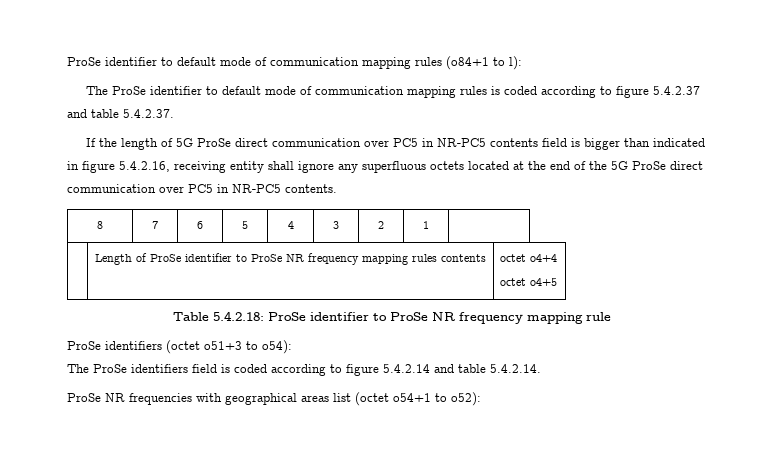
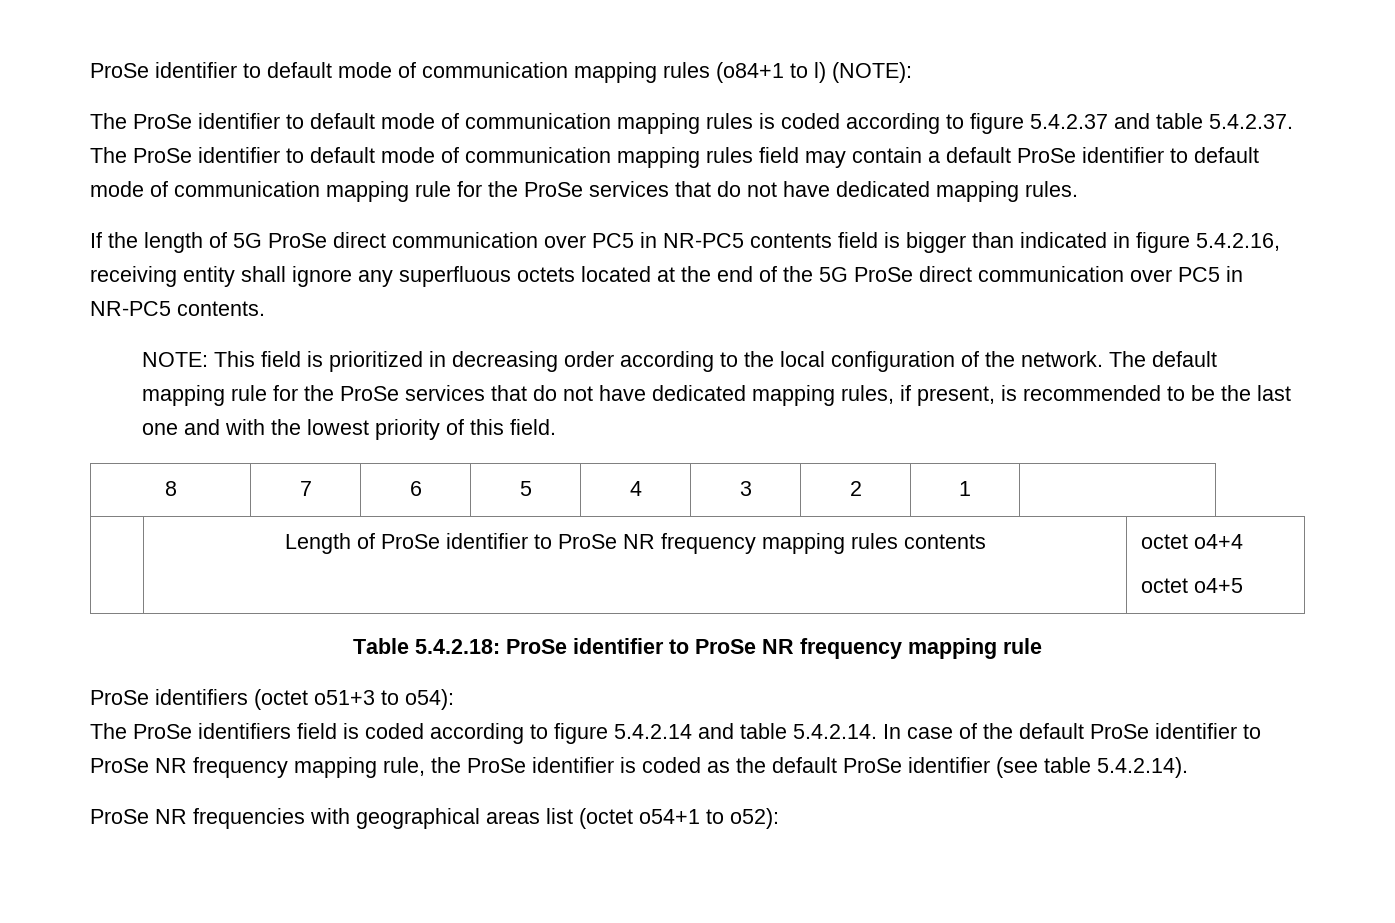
- ProSe identifier to default mode of communication mapping rules (o84+1 to l):
+ ProSe identifier to default mode of communication mapping rules (o84+1 to l) (NOTE):
- The ProSe identifier to default mode of communication mapping rules is coded according to figure 5.4.2.37 and table 5.4.2.37.
+ The ProSe identifier to default mode of communication mapping rules is coded according to figure 5.4.2.37 and table 5.4.2.37. The ProSe identifier to default mode of communication mapping rules field may contain a default ProSe identifier to default mode of communication mapping rule for the ProSe services that do not have dedicated mapping rules.
+ NOTE: This field is prioritized in decreasing order according to the local configuration of the network. The default mapping rule for the ProSe services that do not have dedicated mapping rules, if present, is recommended to be the last one and with the lowest priority of this field.
- The ProSe identifiers field is coded according to figure 5.4.2.14 and table 5.4.2.14.
+ The ProSe identifiers field is coded according to figure 5.4.2.14 and table 5.4.2.14. In case of the default ProSe identifier to ProSe NR frequency mapping rule, the ProSe identifier is coded as the default ProSe identifier (see table 5.4.2.14).

